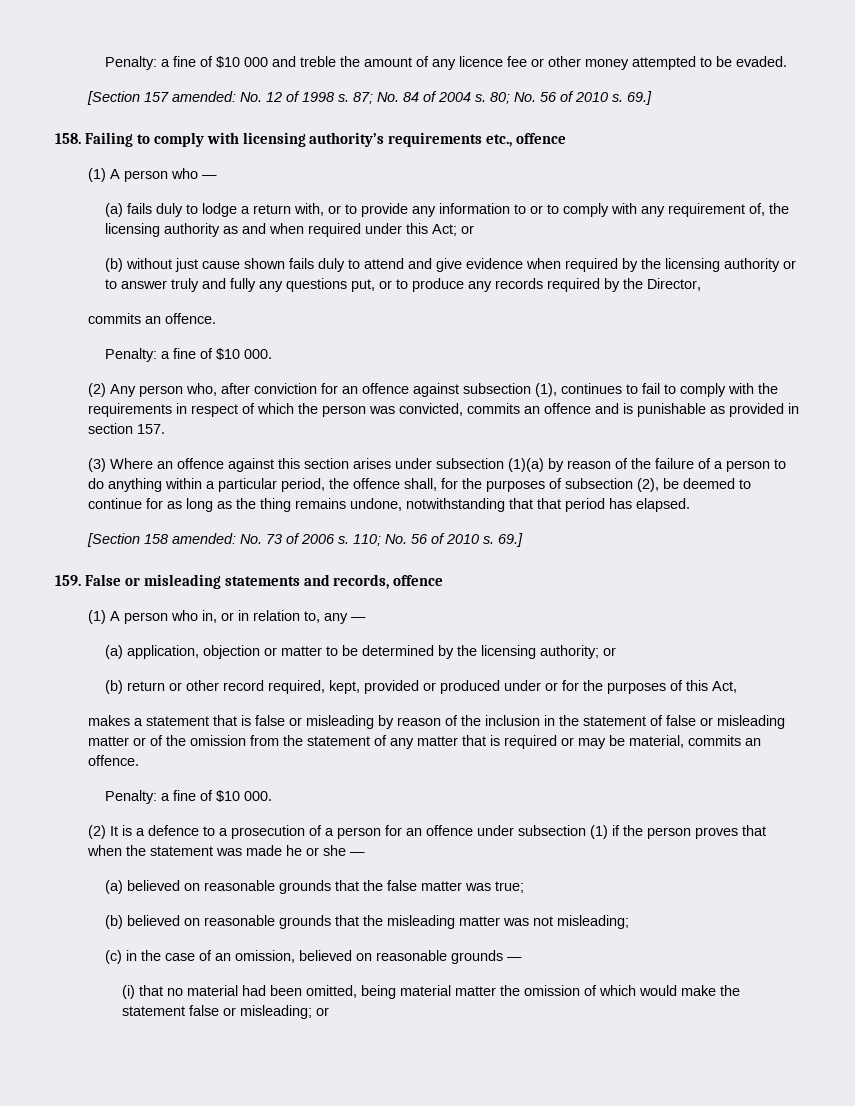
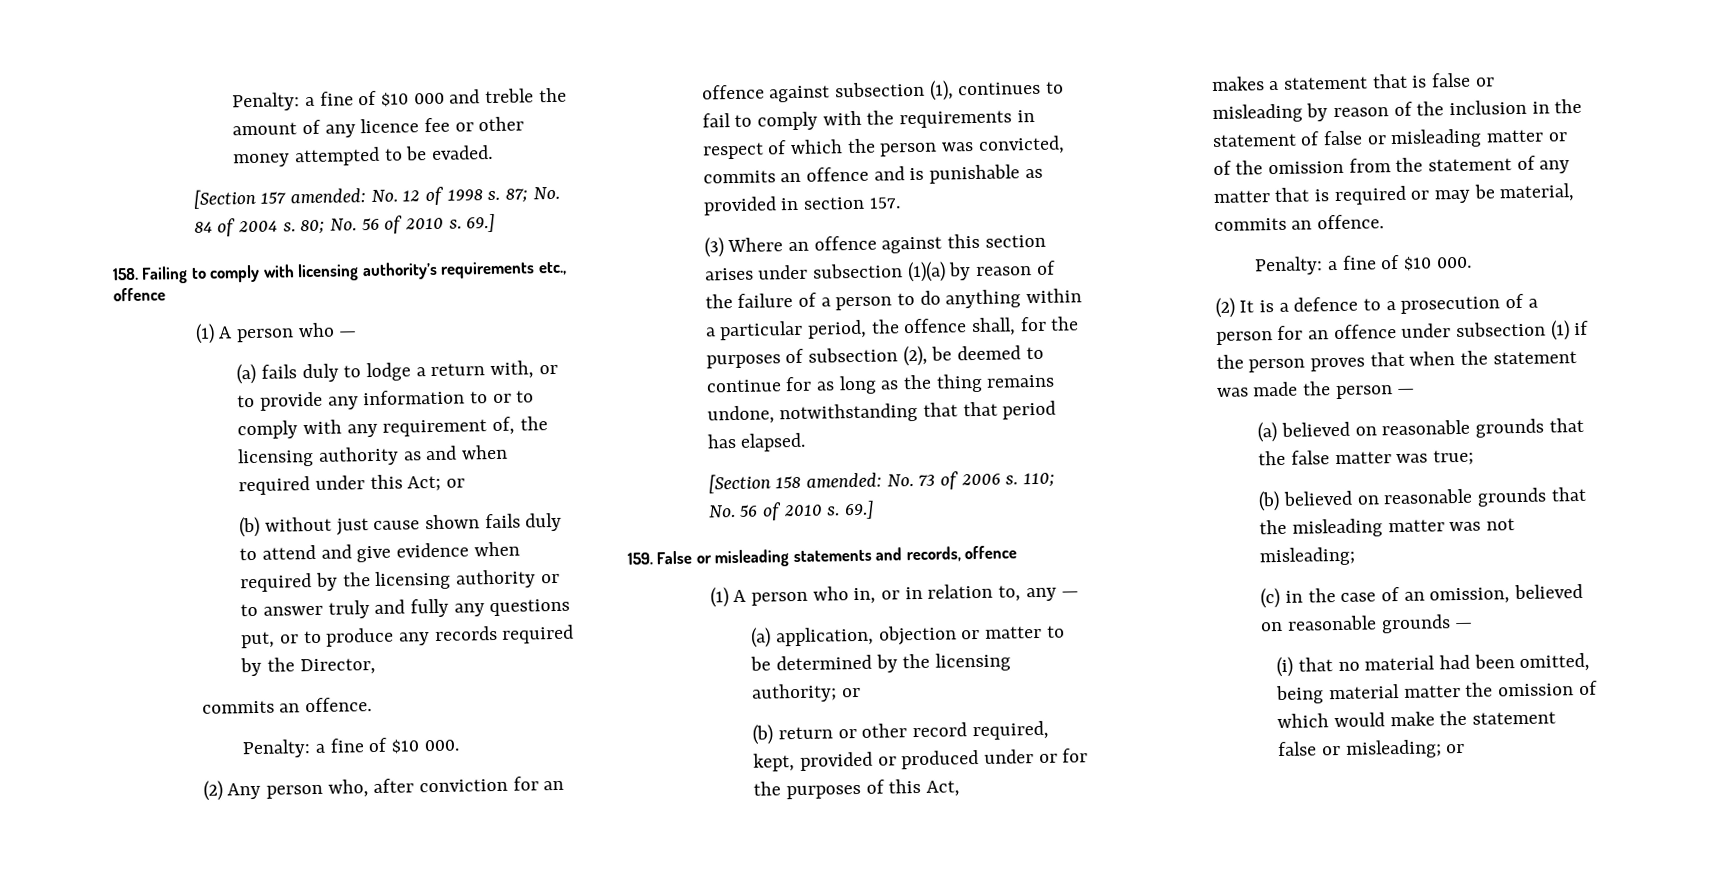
- (2) It is a defence to a prosecution of a person for an offence under subsection (1) if the person proves that when the statement was made he or she —
+ (2) It is a defence to a prosecution of a person for an offence under subsection (1) if the person proves that when the statement was made the person —

